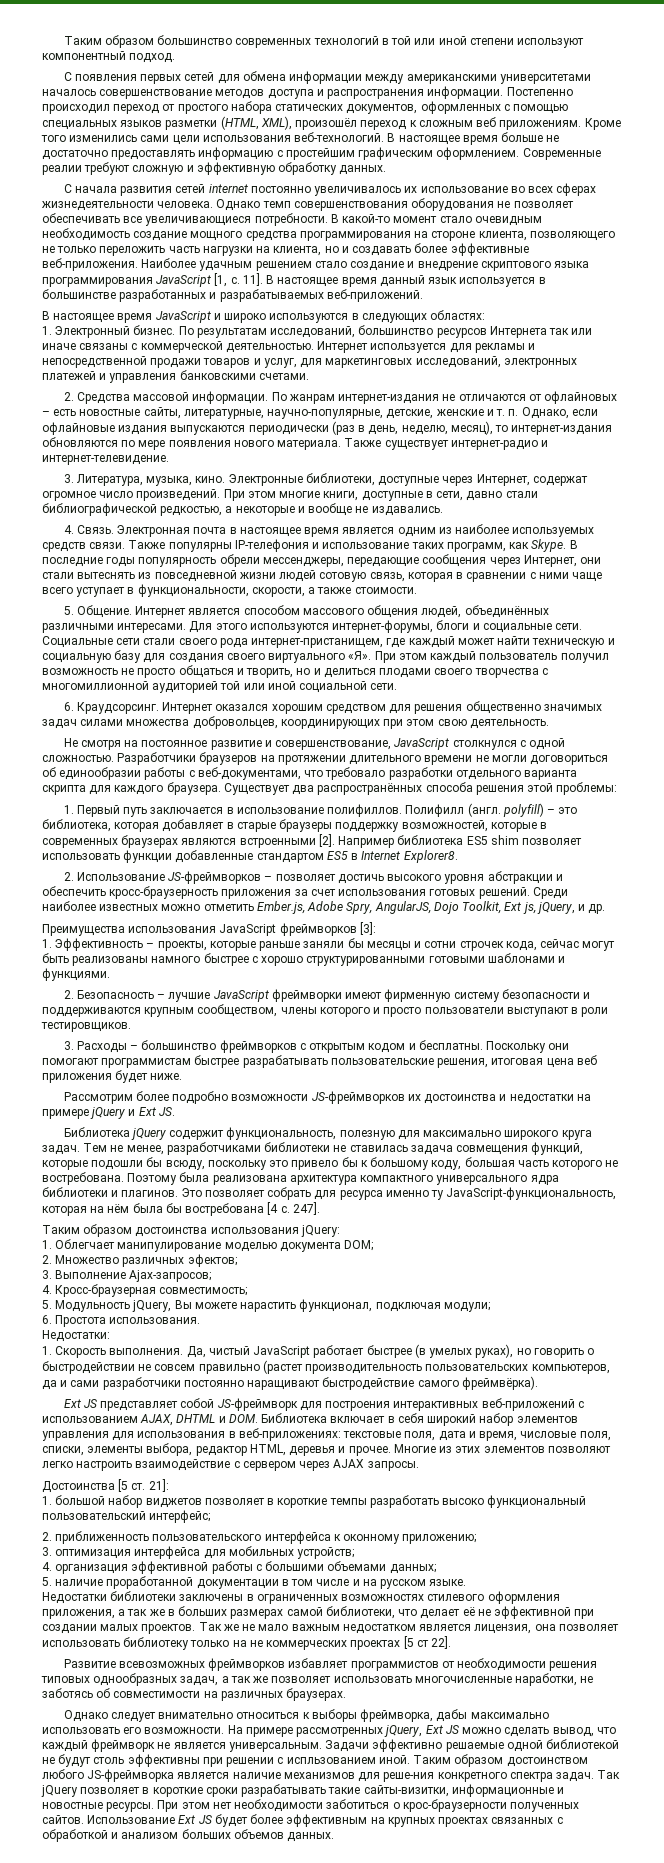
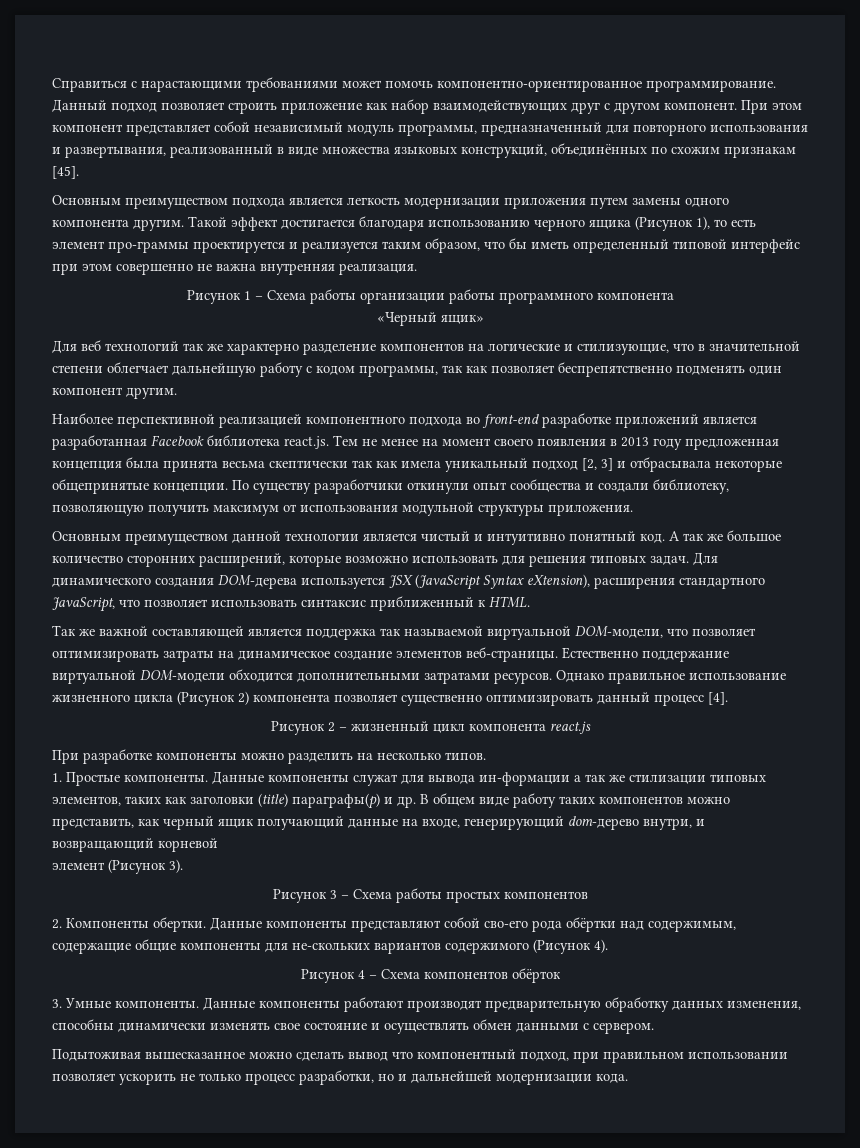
- Таким образом большинство современных технологий в той или иной степени используют компонентный подход.
- С появления первых сетей для обмена информации между американскими университетами началось совершенствование методов доступа и распространения информации. Постепенно происходил переход от простого набора статических документов, оформленных с помощью специальных языков разметки (HTML, XML), произошёл переход к сложным веб приложениям. Кроме того изменились сами цели использования веб-технологий. В настоящее время больше не достаточно предоставлять информацию с простейшим графическим оформлением. Современные реалии требуют сложную и эффективную обработку данных.
- С начала развития сетей internet постоянно увеличивалось их использование во всех сферах жизнедеятельности человека. Однако темп совершенствования оборудования не позволяет обеспечивать все увеличивающиеся потребности. В какой-то момент стало очевидным необходимость создание мощного средства программирования на стороне клиента, позволяющего не только переложить часть нагрузки на клиента, но и создавать более эффективные веб-приложения. Наиболее удачным решением стало создание и внедрение скриптового языка программирования JavaScript [1, с. 11]. В настоящее время данный язык используется в большинстве разработанных и разрабатываемых веб-приложений.
- В настоящее время JavaScript и широко используются в следующих областях:
- 1. Электронный бизнес. По результатам исследований, большинство ресурсов Интернета так или иначе связаны с коммерческой деятельностью. Интернет используется для рекламы и непосредственной продажи товаров и услуг, для маркетинговых исследований, электронных платежей и управления банковскими счетами.
- 2. Средства массовой информации. По жанрам интернет-издания не отличаются от офлайновых – есть новостные сайты, литературные, научно-популярные, детские, женские и т. п. Однако, если офлайновые издания выпускаются периодически (раз в день, неделю, месяц), то интернет-издания обновляются по мере появления нового материала. Также существует интернет-радио и интернет-телевидение.
- 3. Литература, музыка, кино. Электронные библиотеки, доступные через Интернет, содержат огромное число произведений. При этом многие книги, доступные в сети, давно стали библиографической редкостью, а некоторые и вообще не издавались.
- 4. Связь. Электронная почта в настоящее время является одним из наиболее используемых средств связи. Также популярны IP-телефония и использование таких программ, как Skype. В последние годы популярность обрели мессенджеры, передающие сообщения через Интернет, они стали вытеснять из повседневной жизни людей сотовую связь, которая в сравнении с ними чаще всего уступает в функциональности, скорости, а также стоимости.
- 5. Общение. Интернет является способом массового общения людей, объединённых различными интересами. Для этого используются интернет-форумы, блоги и социальные сети. Социальные сети стали своего рода интернет-пристанищем, где каждый может найти техническую и социальную базу для создания своего виртуального «Я». При этом каждый пользователь получил возможность не просто общаться и творить, но и делиться плодами своего творчества с многомиллионной аудиторией той или иной социальной сети.
- 6. Краудсорсинг. Интернет оказался хорошим средством для решения общественно значимых задач силами множества добровольцев, координирующих при этом свою деятельность.
- Не смотря на постоянное развитие и совершенствование, JavaScript столкнулся с одной сложностью. Разработчики браузеров на протяжении длительного времени не могли договориться об единообразии работы с веб-документами, что требовало разработки отдельного варианта скрипта для каждого браузера. Существует два распространённых способа решения этой проблемы:
- 1. Первый путь заключается в использование полифиллов. Полифилл (англ. polyfill) – это библиотека, которая добавляет в старые браузеры поддержку возможностей, которые в современных браузерах являются встроенными [2]. Например библиотека ES5 shim позволяет использовать функции добавленные стандартом ES5 в Internet Explorer8.
- 2. Использование JS-фреймворков – позволяет достичь высокого уровня абстракции и обеспечить кросс-браузерность приложения за счет использования готовых решений. Среди наиболее известных можно отметить Ember.js, Adobe Spry, AngularJS, Dojo Toolkit, Ext js, jQuery, и др.
- Преимущества использования JavaScript фреймворков [3]:
- 1. Эффективность – проекты, которые раньше заняли бы месяцы и сотни строчек кода, сейчас могут быть реализованы намного быстрее с хорошо структурированными готовыми шаблонами и функциями.
- 2. Безопасность – лучшие JavaScript фреймворки имеют фирменную систему безопасности и поддерживаются крупным сообществом, члены которого и просто пользователи выступают в роли тестировщиков.
- 3. Расходы – большинство фреймворков с открытым кодом и бесплатны. Поскольку они помогают программистам быстрее разрабатывать пользовательские решения, итоговая цена веб приложения будет ниже.
- Рассмотрим более подробно возможности JS-фреймворков их достоинства и недостатки на примере jQuery и Ext JS.
- Библиотека jQuery содержит функциональность, полезную для максимально широкого круга задач. Тем не менее, разработчиками библиотеки не ставилась задача совмещения функций, которые подошли бы всюду, поскольку это привело бы к большому коду, большая часть которого не востребована. Поэтому была реализована архитектура компактного универсального ядра библиотеки и плагинов. Это позволяет собрать для ресурса именно ту JavaScript-функциональность, которая на нём была бы востребована [4 c. 247].
- Таким образом достоинства использования jQuery:
- 1. Облегчает манипулирование моделью документа DOM;
- 2. Множество различных эфектов;
- 3. Выполнение Ajax-запросов;
- 4. Кросс-браузерная совместимость;
- 5. Модульность jQuery, Вы можете нарастить функционал, подключая модули;
- 6. Простота использования.
- Недостатки:
- 1. Скорость выполнения. Да, чистый JavaScript работает быстрее (в умелых руках), но говорить о быстродействии не совсем правильно (растет производительность пользовательских компьютеров, да и сами разработчики постоянно наращивают быстродействие самого фреймвёрка).
- Ext JS представляет собой JS-фреймворк для построения интерактивных веб-приложений с использованием AJAX, DHTML и DOM. Библиотека включает в себя широкий набор элементов управления для использования в веб-приложениях: текстовые поля, дата и время, числовые поля, списки, элементы выбора, редактор HTML, деревья и прочее. Многие из этих элементов позволяют легко настроить взаимодействие с сервером через AJAX запросы.
- Достоинства [5 ст. 21]:
- 1. большой набор виджетов позволяет в короткие темпы разработать высоко функциональный пользовательский интерфейс;
- 2. приближенность пользовательского интерфейса к оконному приложению;
- 3. оптимизация интерфейса для мобильных устройств;
- 4. организация эффективной работы с большими объемами данных;
- 5. наличие проработанной документации в том числе и на русском языке.
- Недостатки библиотеки заключены в ограниченных возможностях стилевого оформления приложения, а так же в больших размерах самой библиотеки, что делает её не эффективной при создании малых проектов. Так же не мало важным недостатком является лицензия, она позволяет использовать библиотеку только на не коммерческих проектах [5 ст 22].
- Развитие всевозможных фреймворков избавляет программистов от необходимости решения типовых однообразных задач, а так же позволяет использовать многочисленные наработки, не заботясь об совместимости на различных браузерах.
- Однако следует внимательно относиться к выборы фреймворка, дабы максимально использовать его возможности. На примере рассмотренных jQuery, Ext JS можно сделать вывод, что каждый фреймворк не является универсальным. Задачи эффективно решаемые одной библиотекой не будут столь эффективны при решении с испльзованием иной. Таким образом достоинством любого JS-фреймворка является наличие механизмов для реше-ния конкретного спектра задач. Так jQuery позволяет в короткие сроки разрабатывать такие сайты-визитки, информационные и новостные ресурсы. При этом нет необходимости заботиться о крос-браузерности полученных сайтов. Использование Ext JS будет более эффективным на крупных проектах связанных с обработкой и анализом больших объемов данных.
+ Справиться с нарастающими требованиями может помочь компонентно-ориентированное программирование. Данный подход позволяет строить приложение как набор взаимодействующих друг с другом компонент. При этом компонент представляет собой независимый модуль программы, предназначенный для повторного использования и развертывания, реализованный в виде множества языковых конструкций, объединённых по схожим признакам [45].
+ Основным преимуществом подхода является легкость модернизации приложения путем замены одного компонента другим. Такой эффект достигается благодаря использованию черного ящика (Рисунок 1), то есть элемент про-граммы проектируется и реализуется таким образом, что бы иметь определенный типовой интерфейс при этом совершенно не важна внутренняя реализация.
+ Рисунок 1 – Схема работы организации работы программного компонента
+ «Черный ящик»
+ Для веб технологий так же характерно разделение компонентов на логические и стилизующие, что в значительной степени облегчает дальнейшую работу с кодом программы, так как позволяет беспрепятственно подменять один компонент другим.
+ Наиболее перспективной реализацией компонентного подхода во front-end разработке приложений является разработанная Facebook библиотека react.js. Тем не менее на момент своего появления в 2013 году предложенная концепция была принята весьма скептически так как имела уникальный подход [2, 3] и отбрасывала некоторые общепринятые концепции. По существу разработчики откинули опыт сообщества и создали библиотеку, позволяющую получить максимум от использования модульной структуры приложения.
+ Основным преимуществом данной технологии является чистый и интуитивно понятный код. А так же большое количество сторонних расширений, которые возможно использовать для решения типовых задач. Для динамического создания DOM-дерева используется JSX (JavaScript Syntax eXtension), расширения стандартного JavaScript, что позволяет использовать синтаксис приближенный к HTML.
+ Так же важной составляющей является поддержка так называемой виртуальной DOM-модели, что позволяет оптимизировать затраты на динамическое создание элементов веб-страницы. Естественно поддержание виртуальной DOM-модели обходится дополнительными затратами ресурсов. Однако правильное использование жизненного цикла (Рисунок 2) компонента позволяет существенно оптимизировать данный процесс [4].
+ Рисунок 2 – жизненный цикл компонента react.js
+ При разработке компоненты можно разделить на несколько типов.
+ 1. Простые компоненты. Данные компоненты служат для вывода ин-формации а так же стилизации типовых элементов, таких как заголовки (title) параграфы(p) и др. В общем виде работу таких компонентов можно представить, как черный ящик получающий данные на входе, генерирующий dom-дерево внутри, и возвращающий корневой
+ элемент (Рисунок 3).
+ Рисунок 3 – Схема работы простых компонентов
+ 2. Компоненты обертки. Данные компоненты представляют собой сво-его рода обёртки над содержимым, содержащие общие компоненты для не-скольких вариантов содержимого (Рисунок 4).
+ Рисунок 4 – Схема компонентов обёрток
+ 3. Умные компоненты. Данные компоненты работают производят предварительную обработку данных изменения, способны динамически изменять свое состояние и осуществлять обмен данными с сервером.
+ Подытоживая вышесказанное можно сделать вывод что компонентный подход, при правильном использовании позволяет ускорить не только процесс разработки, но и дальнейшей модернизации кода.

